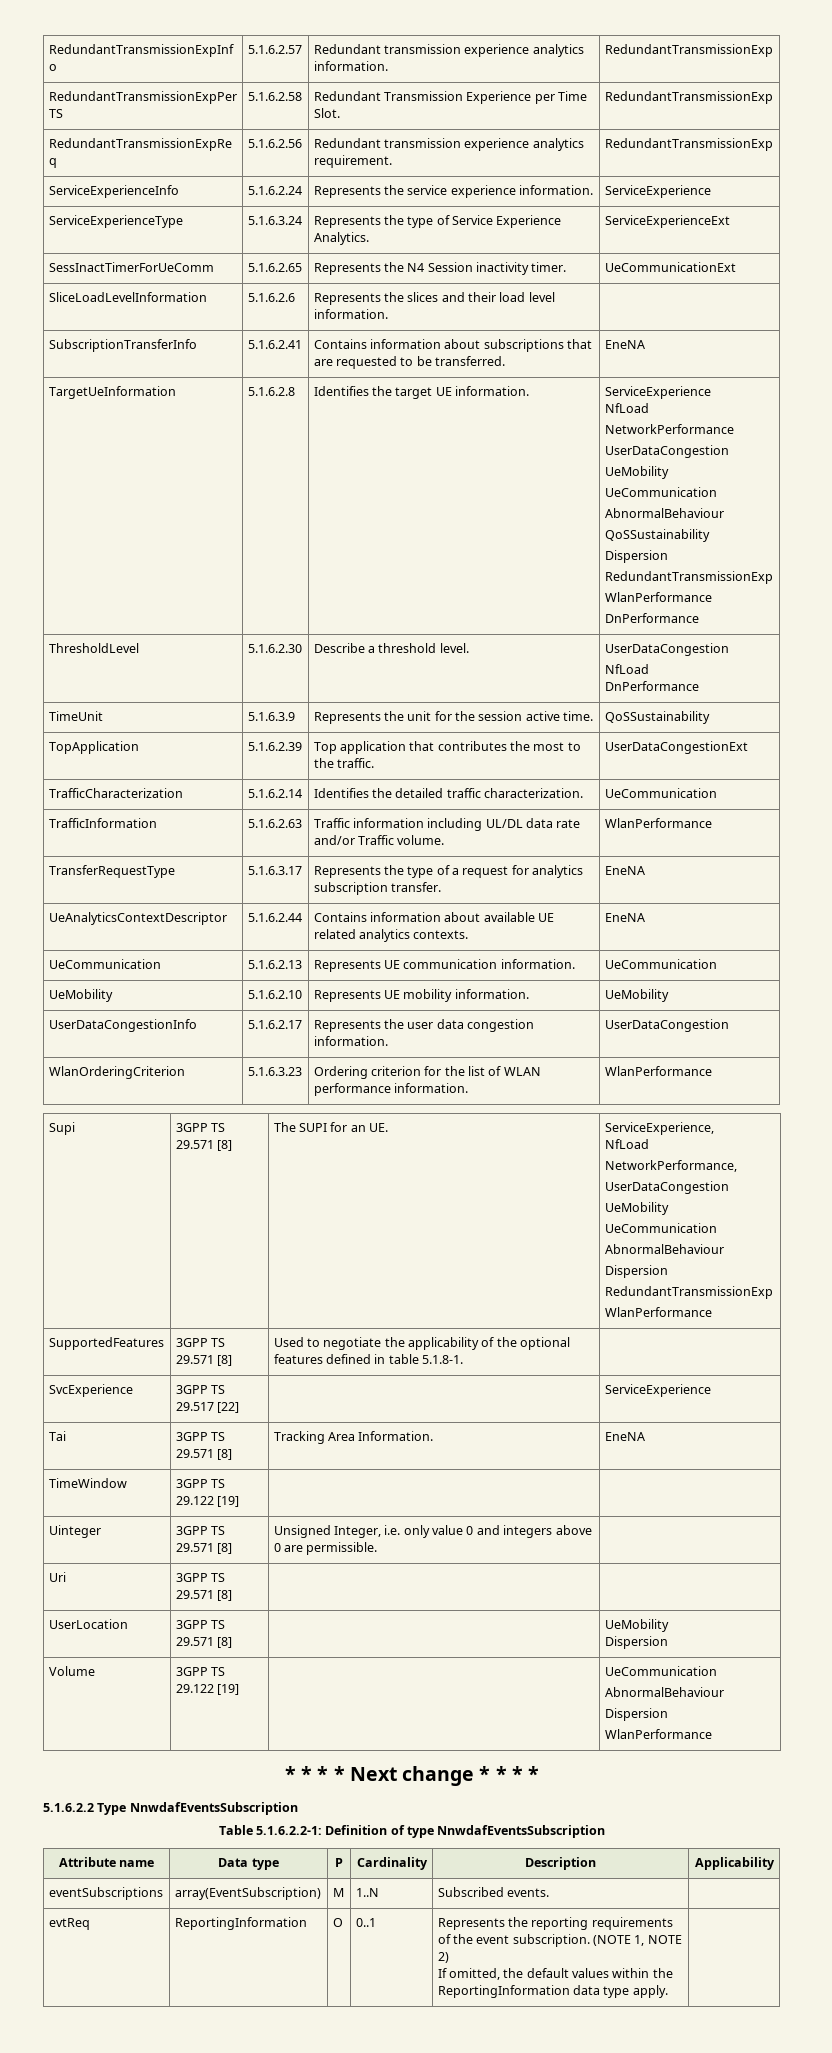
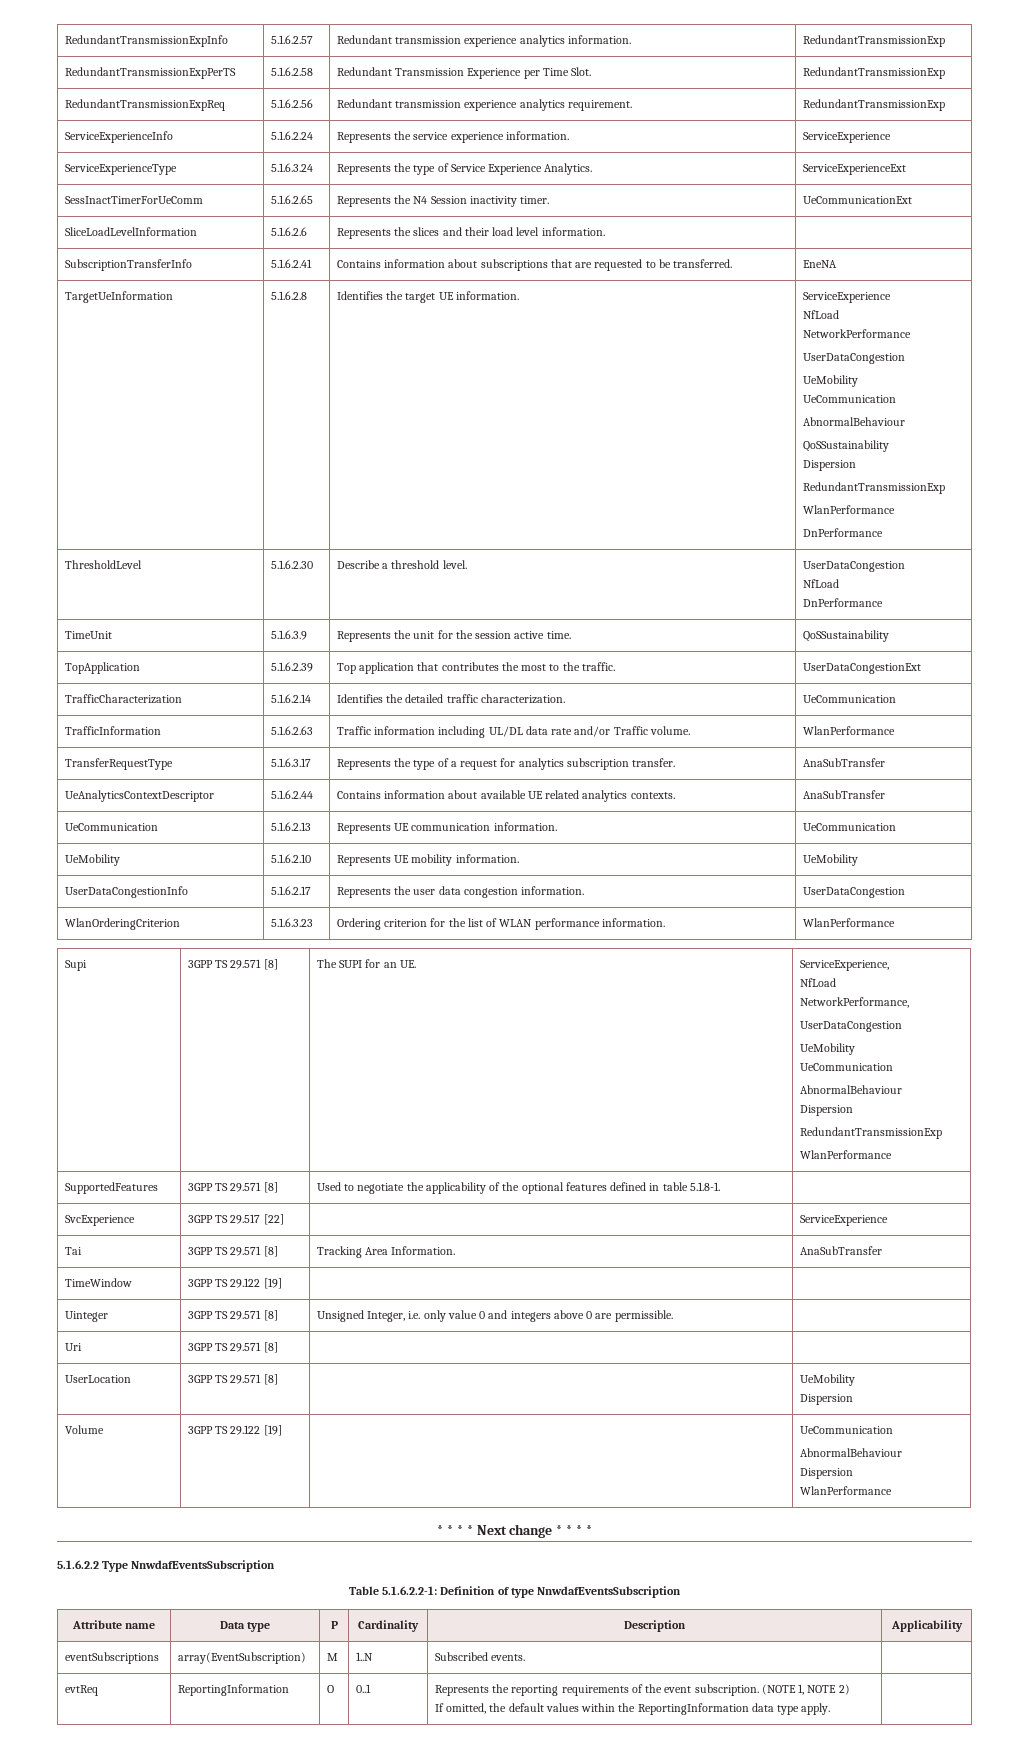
- TransferRequestType | 5.1.6.3.17 | Represents the type of a request for analytics subscription transfer. | EneNA
+ TransferRequestType | 5.1.6.3.17 | Represents the type of a request for analytics subscription transfer. | AnaSubTransfer
- UeAnalyticsContextDescriptor | 5.1.6.2.44 | Contains information about available UE related analytics contexts. | EneNA
+ UeAnalyticsContextDescriptor | 5.1.6.2.44 | Contains information about available UE related analytics contexts. | AnaSubTransfer
- Tai | 3GPP TS 29.571 [8] | Tracking Area Information. | EneNA
+ Tai | 3GPP TS 29.571 [8] | Tracking Area Information. | AnaSubTransfer

